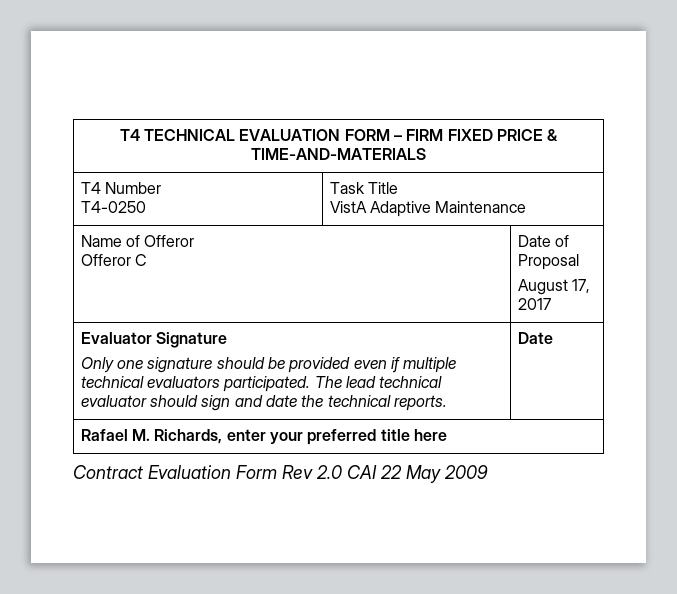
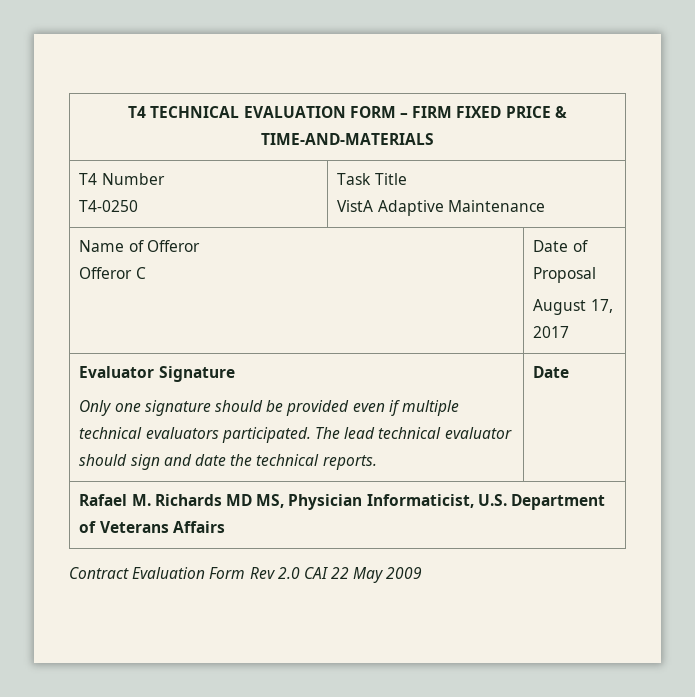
- Rafael M. Richards, enter your preferred title here
+ Rafael M. Richards MD MS, Physician Informaticist, U.S. Department of Veterans Affairs

